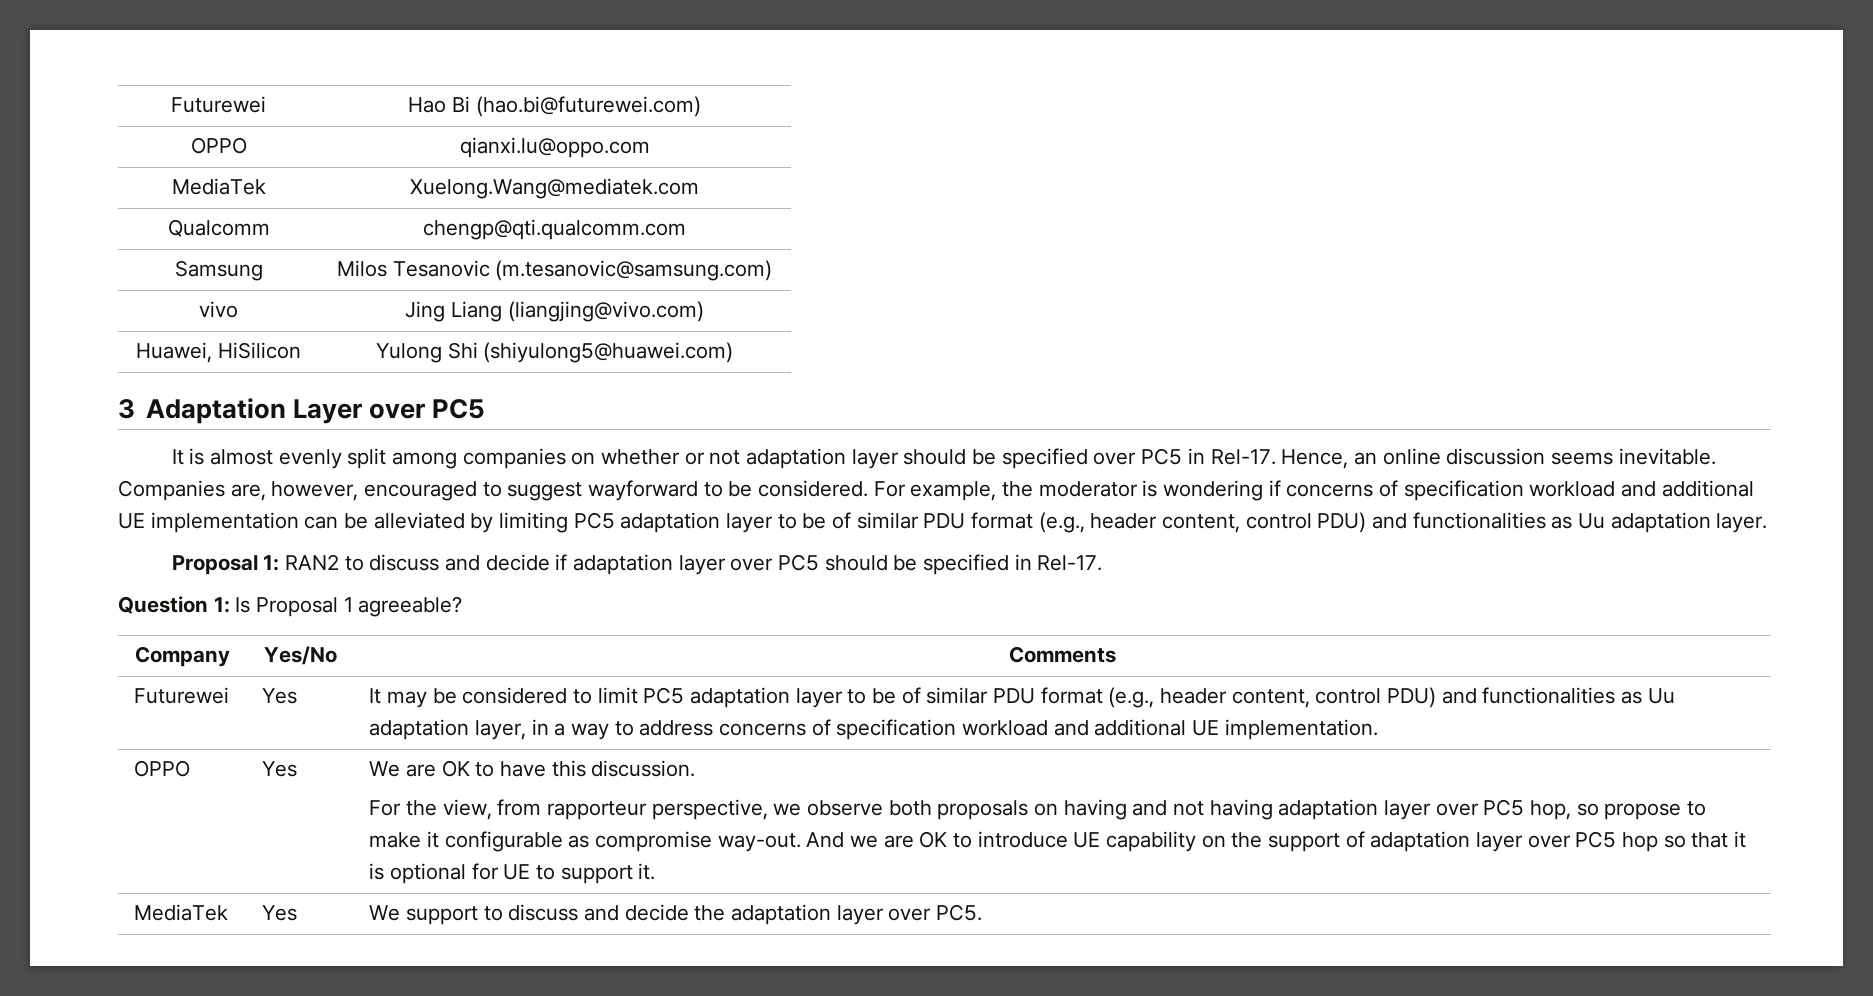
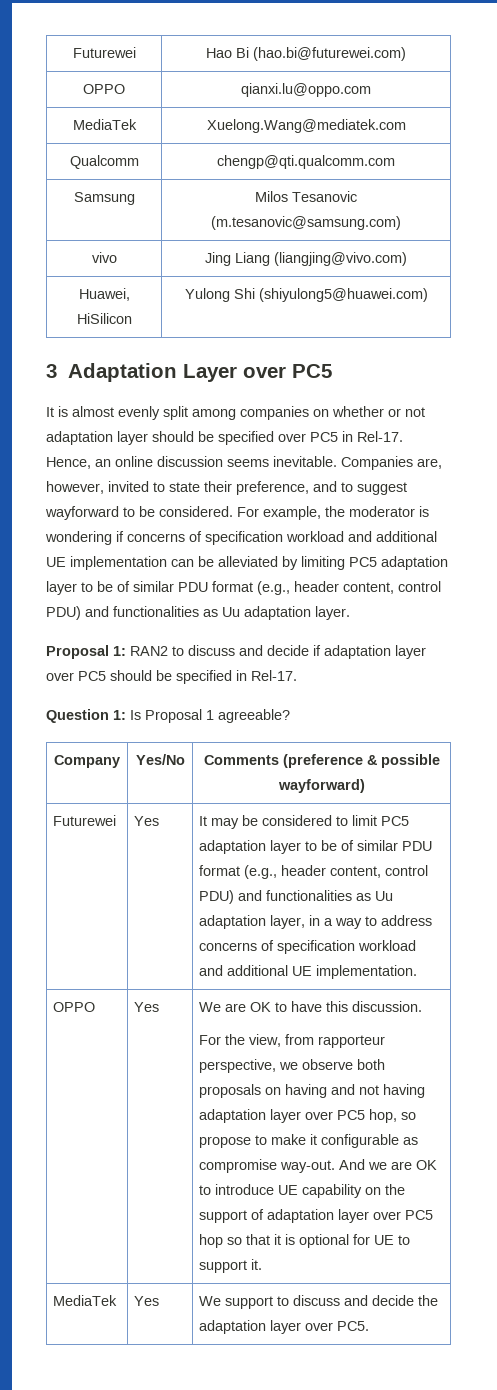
- Companies are, however, encouraged to suggest wayforward to be considered.
+ Companies are, however, invited to state their preference, and to suggest wayforward to be considered.
- Company | Yes/No | Comments
+ Company | Yes/No | Comments (preference & possible wayforward)

